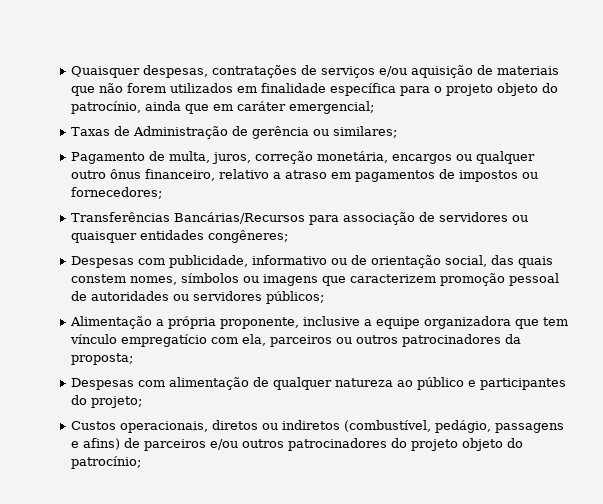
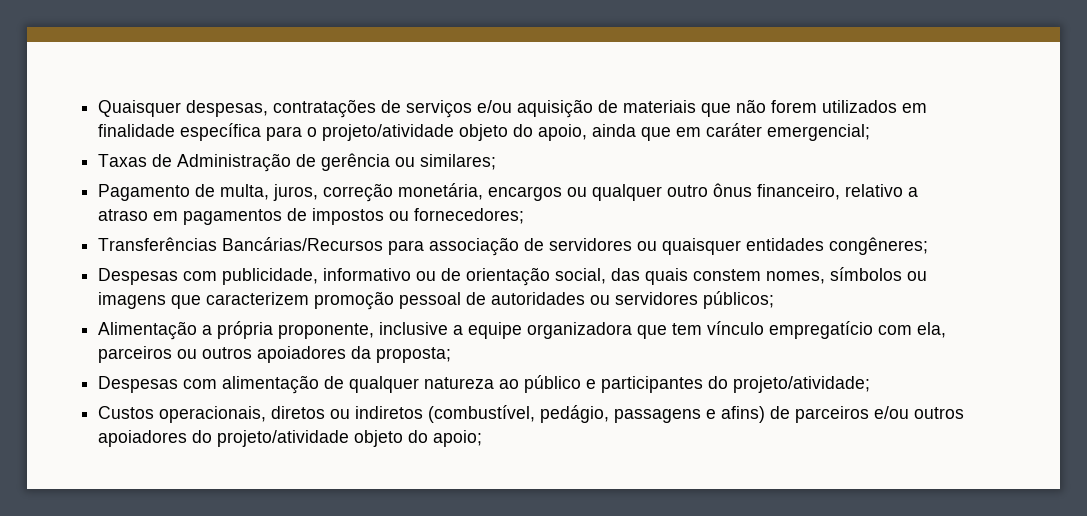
- Quaisquer despesas, contratações de serviços e/ou aquisição de materiais que não forem utilizados em finalidade específica para o projeto objeto do patrocínio, ainda que em caráter emergencial;
+ Quaisquer despesas, contratações de serviços e/ou aquisição de materiais que não forem utilizados em finalidade específica para o projeto/atividade objeto do apoio, ainda que em caráter emergencial;
- Alimentação a própria proponente, inclusive a equipe organizadora que tem vínculo empregatício com ela, parceiros ou outros patrocinadores da proposta;
+ Alimentação a própria proponente, inclusive a equipe organizadora que tem vínculo empregatício com ela, parceiros ou outros apoiadores da proposta;
- Despesas com alimentação de qualquer natureza ao público e participantes do projeto;
+ Despesas com alimentação de qualquer natureza ao público e participantes do projeto/atividade;
- Custos operacionais, diretos ou indiretos (combustível, pedágio, passagens e afins) de parceiros e/ou outros patrocinadores do projeto objeto do patrocínio;
+ Custos operacionais, diretos ou indiretos (combustível, pedágio, passagens e afins) de parceiros e/ou outros apoiadores do projeto/atividade objeto do apoio;

